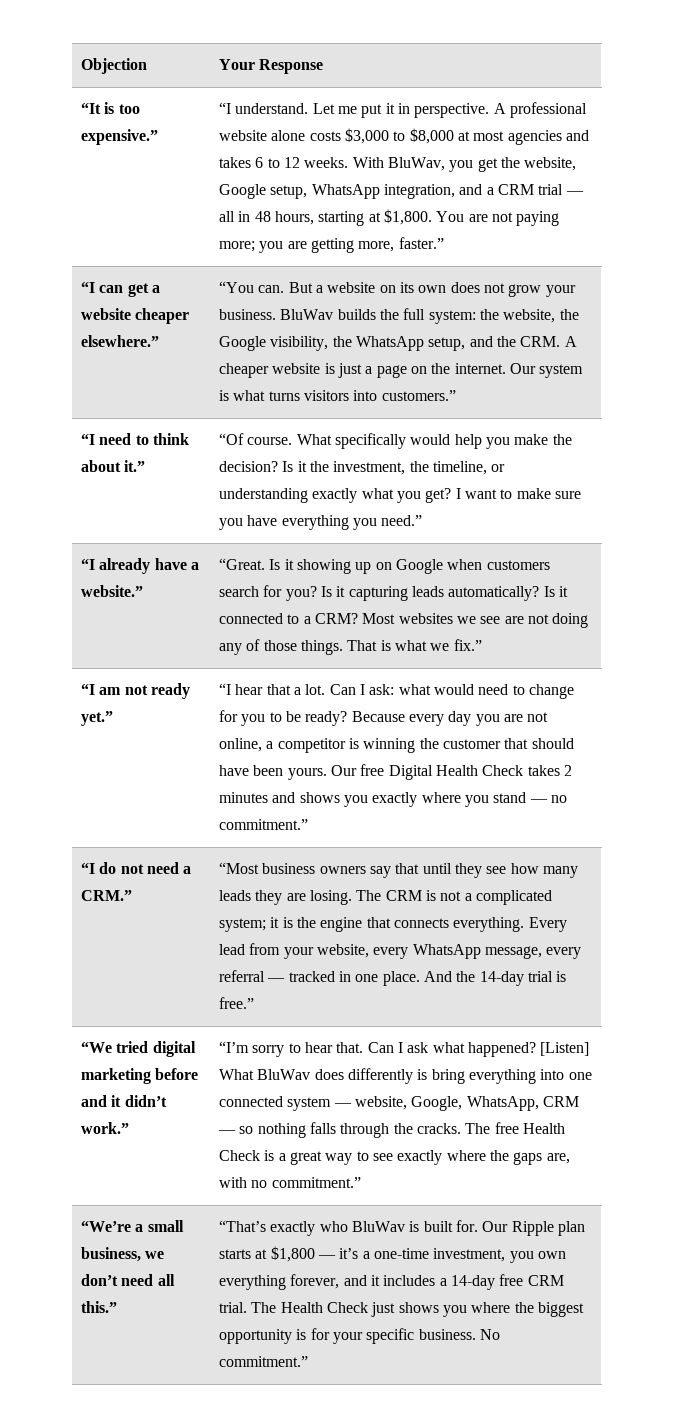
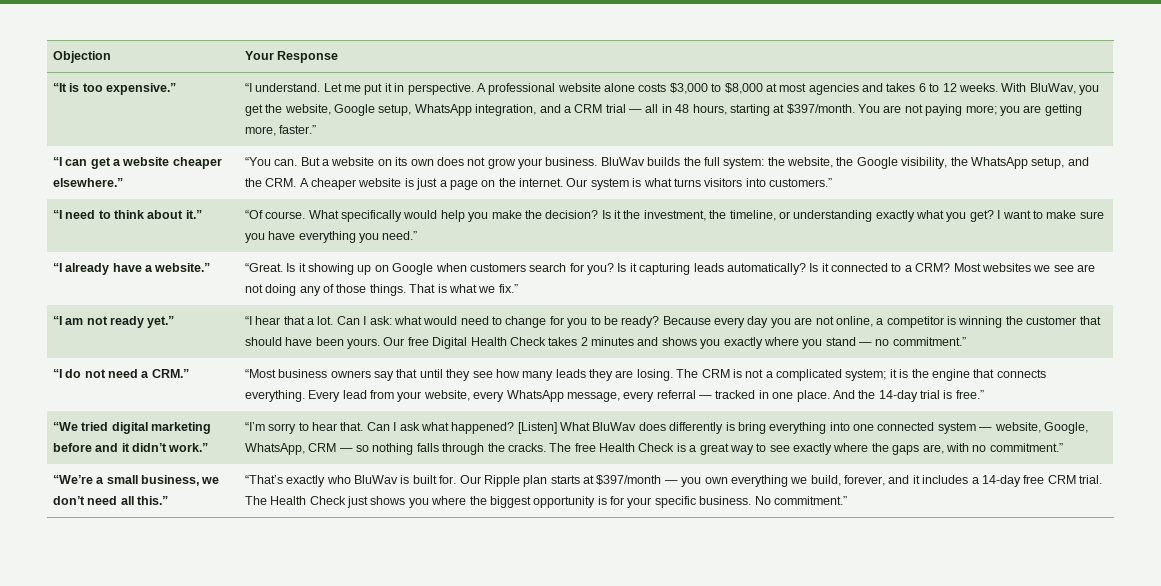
- With BluWav, you get the website, Google setup, WhatsApp integration, and a CRM trial — all in 48 hours, starting at $1,800.
+ With BluWav, you get the website, Google setup, WhatsApp integration, and a CRM trial — all in 48 hours, starting at $397/month.
- Our Ripple plan starts at $1,800 — it’s a one-time investment, you own everything forever, and it includes a 14-day free CRM trial.
+ Our Ripple plan starts at $397/month — you own everything we build, forever, and it includes a 14-day free CRM trial.

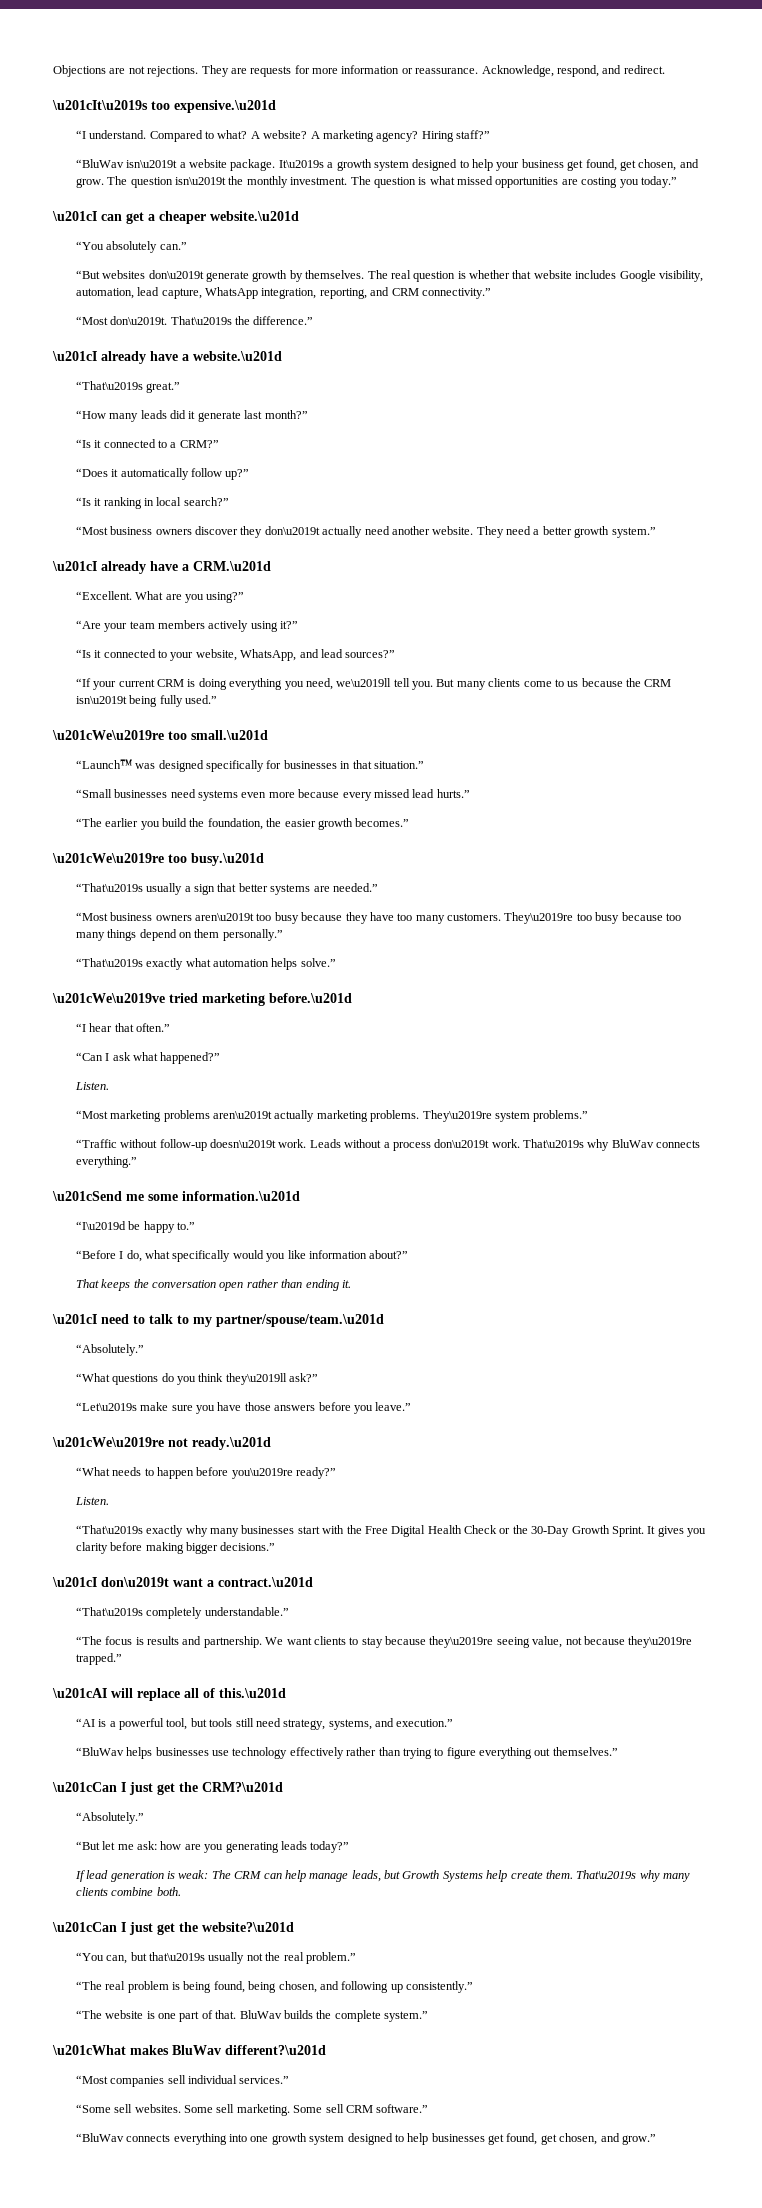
- Objection | Your Response
- “It is too expensive.” | “I understand. Let me put it in perspective. A professional website alone costs $3,000 to $8,000 at most agencies and takes 6 to 12 weeks. With BluWav, you get the website, Google setup, WhatsApp integration, and a CRM trial — all in 48 hours, starting at $397/month. You are not paying more; you are getting more, faster.”
- “I can get a website cheaper elsewhere.” | “You can. But a website on its own does not grow your business. BluWav builds the full system: the website, the Google visibility, the WhatsApp setup, and the CRM. A cheaper website is just a page on the internet. Our system is what turns visitors into customers.”
- “I need to think about it.” | “Of course. What specifically would help you make the decision? Is it the investment, the timeline, or understanding exactly what you get? I want to make sure you have everything you need.”
- “I already have a website.” | “Great. Is it showing up on Google when customers search for you? Is it capturing leads automatically? Is it connected to a CRM? Most websites we see are not doing any of those things. That is what we fix.”
- “I am not ready yet.” | “I hear that a lot. Can I ask: what would need to change for you to be ready? Because every day you are not online, a competitor is winning the customer that should have been yours. Our free Digital Health Check takes 2 minutes and shows you exactly where you stand — no commitment.”
- “I do not need a CRM.” | “Most business owners say that until they see how many leads they are losing. The CRM is not a complicated system; it is the engine that connects everything. Every lead from your website, every WhatsApp message, every referral — tracked in one place. And the 14-day trial is free.”
- “We tried digital marketing before and it didn’t work.” | “I’m sorry to hear that. Can I ask what happened? [Listen] What BluWav does differently is bring everything into one connected system — website, Google, WhatsApp, CRM — so nothing falls through the cracks. The free Health Check is a great way to see exactly where the gaps are, with no commitment.”
- “We’re a small business, we don’t need all this.” | “That’s exactly who BluWav is built for. Our Ripple plan starts at $397/month — you own everything we build, forever, and it includes a 14-day free CRM trial. The Health Check just shows you where the biggest opportunity is for your specific business. No commitment.”
+ Objections are not rejections. They are requests for more information or reassurance. Acknowledge, respond, and redirect.
+ \u201cIt\u2019s too expensive.\u201d
+ “I understand. Compared to what? A website? A marketing agency? Hiring staff?”
+ “BluWav isn\u2019t a website package. It\u2019s a growth system designed to help your business get found, get chosen, and grow. The question isn\u2019t the monthly investment. The question is what missed opportunities are costing you today.”
+ \u201cI can get a cheaper website.\u201d
+ “You absolutely can.”
+ “But websites don\u2019t generate growth by themselves. The real question is whether that website includes Google visibility, automation, lead capture, WhatsApp integration, reporting, and CRM connectivity.”
+ “Most don\u2019t. That\u2019s the difference.”
+ \u201cI already have a website.\u201d
+ “That\u2019s great.”
+ “How many leads did it generate last month?”
+ “Is it connected to a CRM?”
+ “Does it automatically follow up?”
+ “Is it ranking in local search?”
+ “Most business owners discover they don\u2019t actually need another website. They need a better growth system.”
+ \u201cI already have a CRM.\u201d
+ “Excellent. What are you using?”
+ “Are your team members actively using it?”
+ “Is it connected to your website, WhatsApp, and lead sources?”
+ “If your current CRM is doing everything you need, we\u2019ll tell you. But many clients come to us because the CRM isn\u2019t being fully used.”
+ \u201cWe\u2019re too small.\u201d
+ “Launch™ was designed specifically for businesses in that situation.”
+ “Small businesses need systems even more because every missed lead hurts.”
+ “The earlier you build the foundation, the easier growth becomes.”
+ \u201cWe\u2019re too busy.\u201d
+ “That\u2019s usually a sign that better systems are needed.”
+ “Most business owners aren\u2019t too busy because they have too many customers. They\u2019re too busy because too many things depend on them personally.”
+ “That\u2019s exactly what automation helps solve.”
+ \u201cWe\u2019ve tried marketing before.\u201d
+ “I hear that often.”
+ “Can I ask what happened?”
+ Listen.
+ “Most marketing problems aren\u2019t actually marketing problems. They\u2019re system problems.”
+ “Traffic without follow-up doesn\u2019t work. Leads without a process don\u2019t work. That\u2019s why BluWav connects everything.”
+ \u201cSend me some information.\u201d
+ “I\u2019d be happy to.”
+ “Before I do, what specifically would you like information about?”
+ That keeps the conversation open rather than ending it.
+ \u201cI need to talk to my partner/spouse/team.\u201d
+ “Absolutely.”
+ “What questions do you think they\u2019ll ask?”
+ “Let\u2019s make sure you have those answers before you leave.”
+ \u201cWe\u2019re not ready.\u201d
+ “What needs to happen before you\u2019re ready?”
+ Listen.
+ “That\u2019s exactly why many businesses start with the Free Digital Health Check or the 30-Day Growth Sprint. It gives you clarity before making bigger decisions.”
+ \u201cI don\u2019t want a contract.\u201d
+ “That\u2019s completely understandable.”
+ “The focus is results and partnership. We want clients to stay because they\u2019re seeing value, not because they\u2019re trapped.”
+ \u201cAI will replace all of this.\u201d
+ “AI is a powerful tool, but tools still need strategy, systems, and execution.”
+ “BluWav helps businesses use technology effectively rather than trying to figure everything out themselves.”
+ \u201cCan I just get the CRM?\u201d
+ “Absolutely.”
+ “But let me ask: how are you generating leads today?”
+ If lead generation is weak: The CRM can help manage leads, but Growth Systems help create them. That\u2019s why many clients combine both.
+ \u201cCan I just get the website?\u201d
+ “You can, but that\u2019s usually not the real problem.”
+ “The real problem is being found, being chosen, and following up consistently.”
+ “The website is one part of that. BluWav builds the complete system.”
+ \u201cWhat makes BluWav different?\u201d
+ “Most companies sell individual services.”
+ “Some sell websites. Some sell marketing. Some sell CRM software.”
+ “BluWav connects everything into one growth system designed to help businesses get found, get chosen, and grow.”

